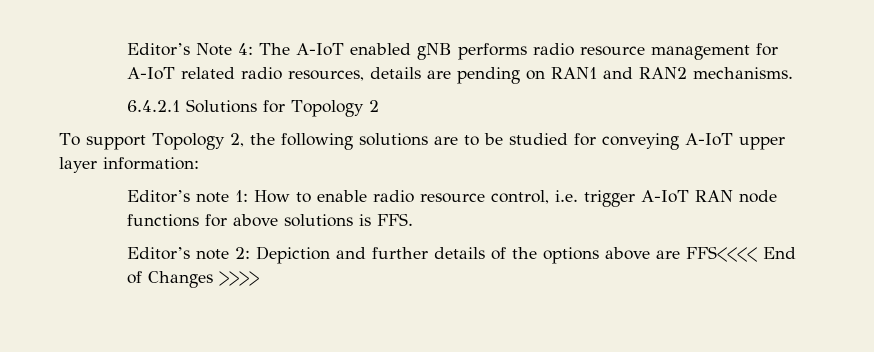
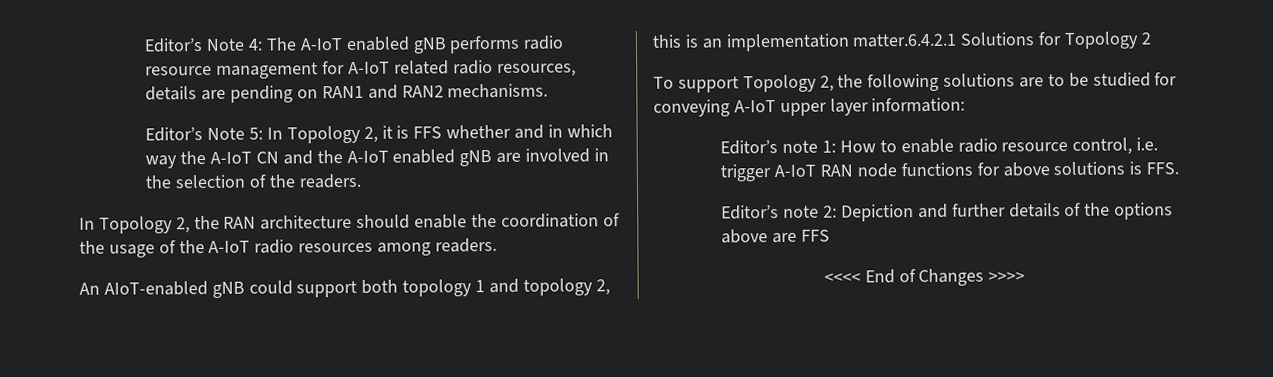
- 6.4.2.1 Solutions for Topology 2
+ Editor’s Note 5: In Topology 2, it is FFS whether and in which way the A-IoT CN and the A-IoT enabled gNB are involved in the selection of the readers.
+ In Topology 2, the RAN architecture should enable the coordination of the usage of the A-IoT radio resources among readers.
+ An AIoT-enabled gNB could support both topology 1 and topology 2, this is an implementation matter.6.4.2.1 Solutions for Topology 2
- Editor’s note 2: Depiction and further details of the options above are FFS<<<< End of Changes >>>>
+ Editor’s note 2: Depiction and further details of the options above are FFS
+ <<<< End of Changes >>>>

